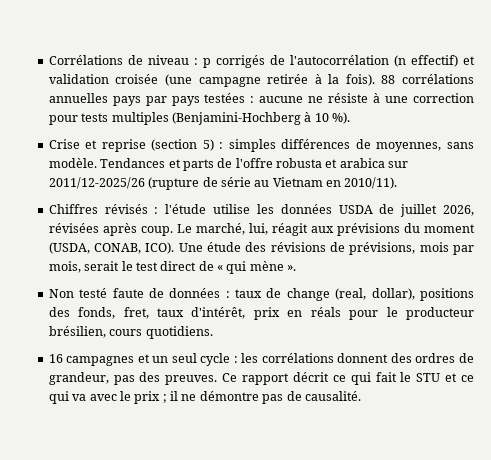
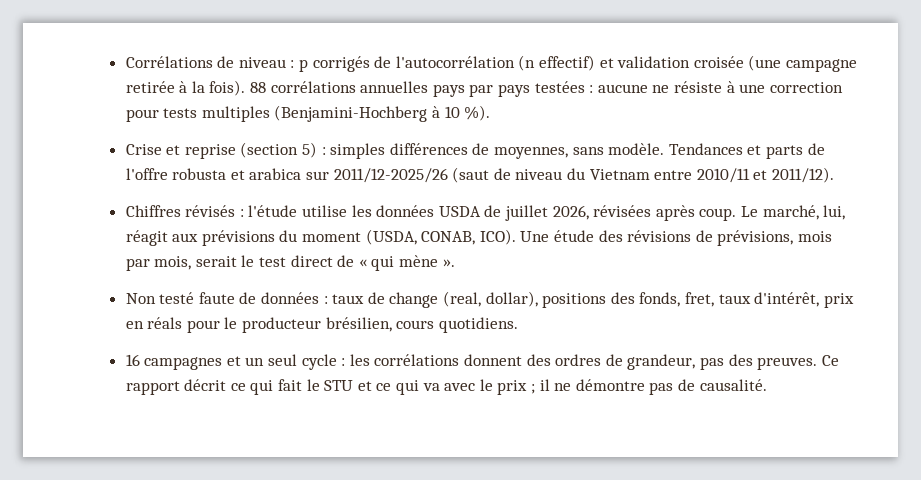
- Tendances et parts de l'offre robusta et arabica sur 2011/12-2025/26 (rupture de série au Vietnam en 2010/11).
+ Tendances et parts de l'offre robusta et arabica sur 2011/12-2025/26 (saut de niveau du Vietnam entre 2010/11 et 2011/12).

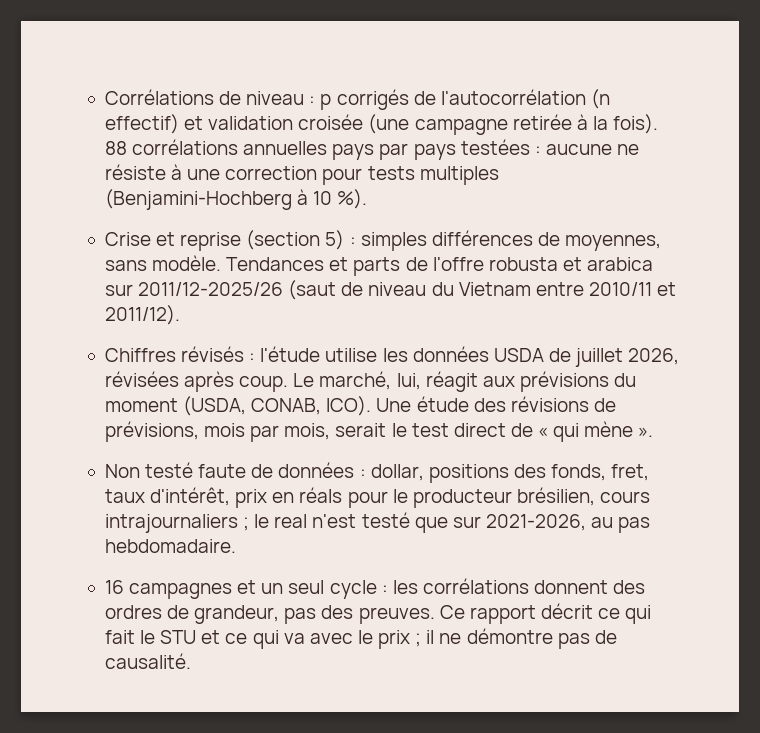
- Non testé faute de données : taux de change (real, dollar), positions des fonds, fret, taux d'intérêt, prix en réals pour le producteur brésilien, cours quotidiens.
+ Non testé faute de données : dollar, positions des fonds, fret, taux d'intérêt, prix en réals pour le producteur brésilien, cours intrajournaliers ; le real n'est testé que sur 2021-2026, au pas hebdomadaire.

